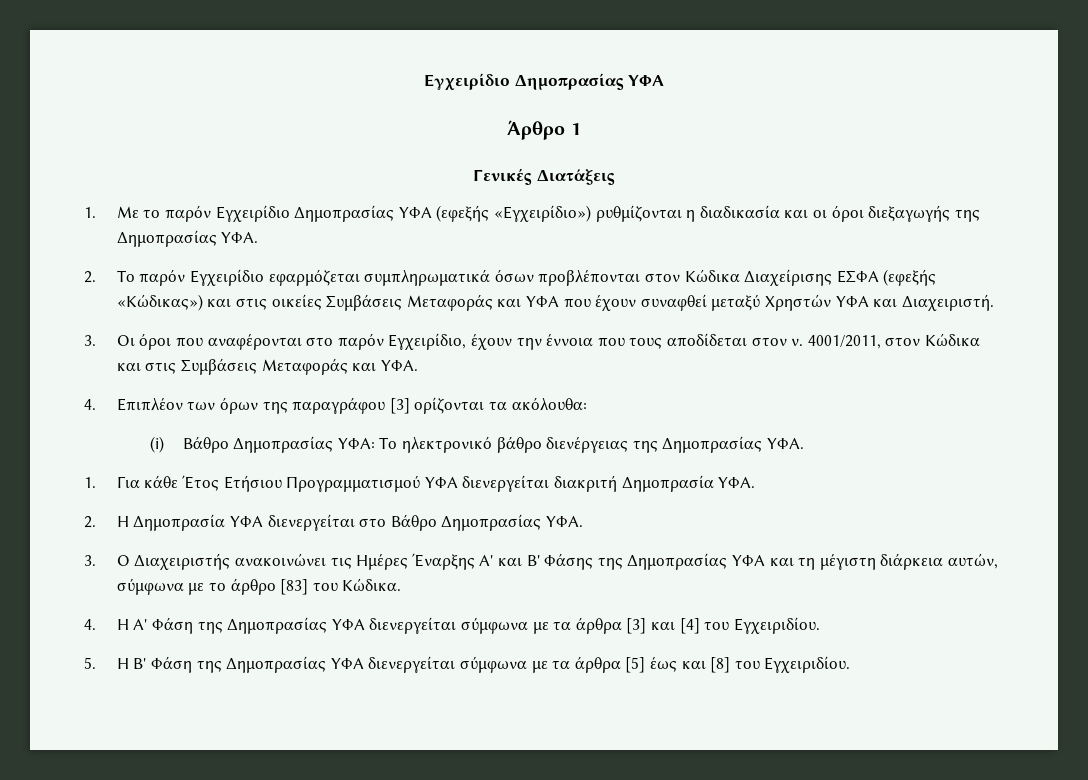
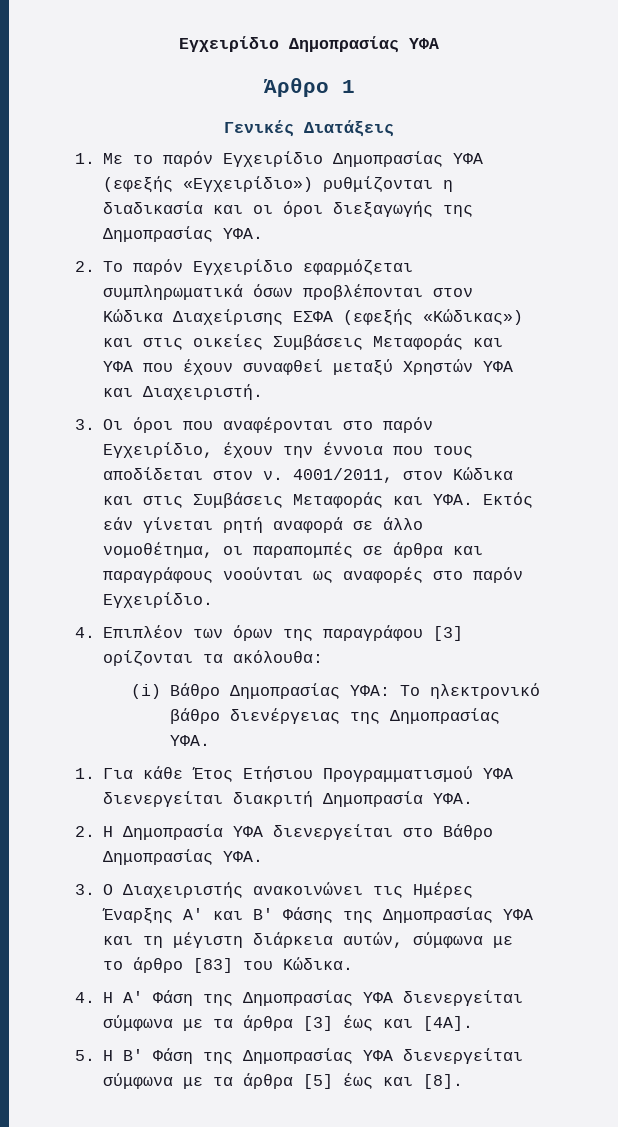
- 4001/2011, στον Κώδικα και στις Συμβάσεις Μεταφοράς και ΥΦΑ.
+ 4001/2011, στον Κώδικα και στις Συμβάσεις Μεταφοράς και ΥΦΑ. Εκτός εάν γίνεται ρητή αναφορά σε άλλο νομοθέτημα, οι παραπομπές σε άρθρα και παραγράφους νοούνται ως αναφορές στο παρόν Εγχειρίδιο.
- 4. Η Α' Φάση της Δημοπρασίας ΥΦΑ διενεργείται σύμφωνα με τα άρθρα [3] και [4] του Εγχειριδίου.
+ 4. Η Α' Φάση της Δημοπρασίας ΥΦΑ διενεργείται σύμφωνα με τα άρθρα [3] έως και [4Α].
- 5. Η Β' Φάση της Δημοπρασίας ΥΦΑ διενεργείται σύμφωνα με τα άρθρα [5] έως και [8] του Εγχειριδίου.
+ 5. Η Β' Φάση της Δημοπρασίας ΥΦΑ διενεργείται σύμφωνα με τα άρθρα [5] έως και [8].

